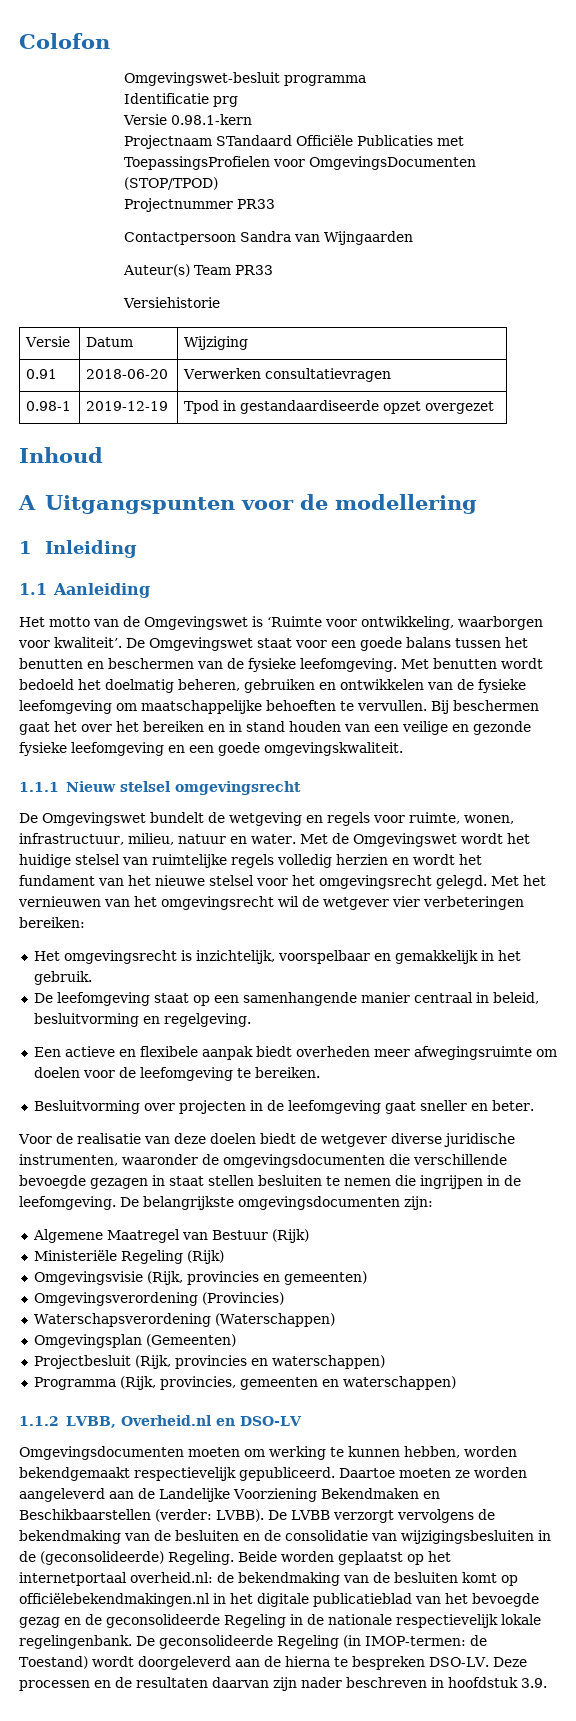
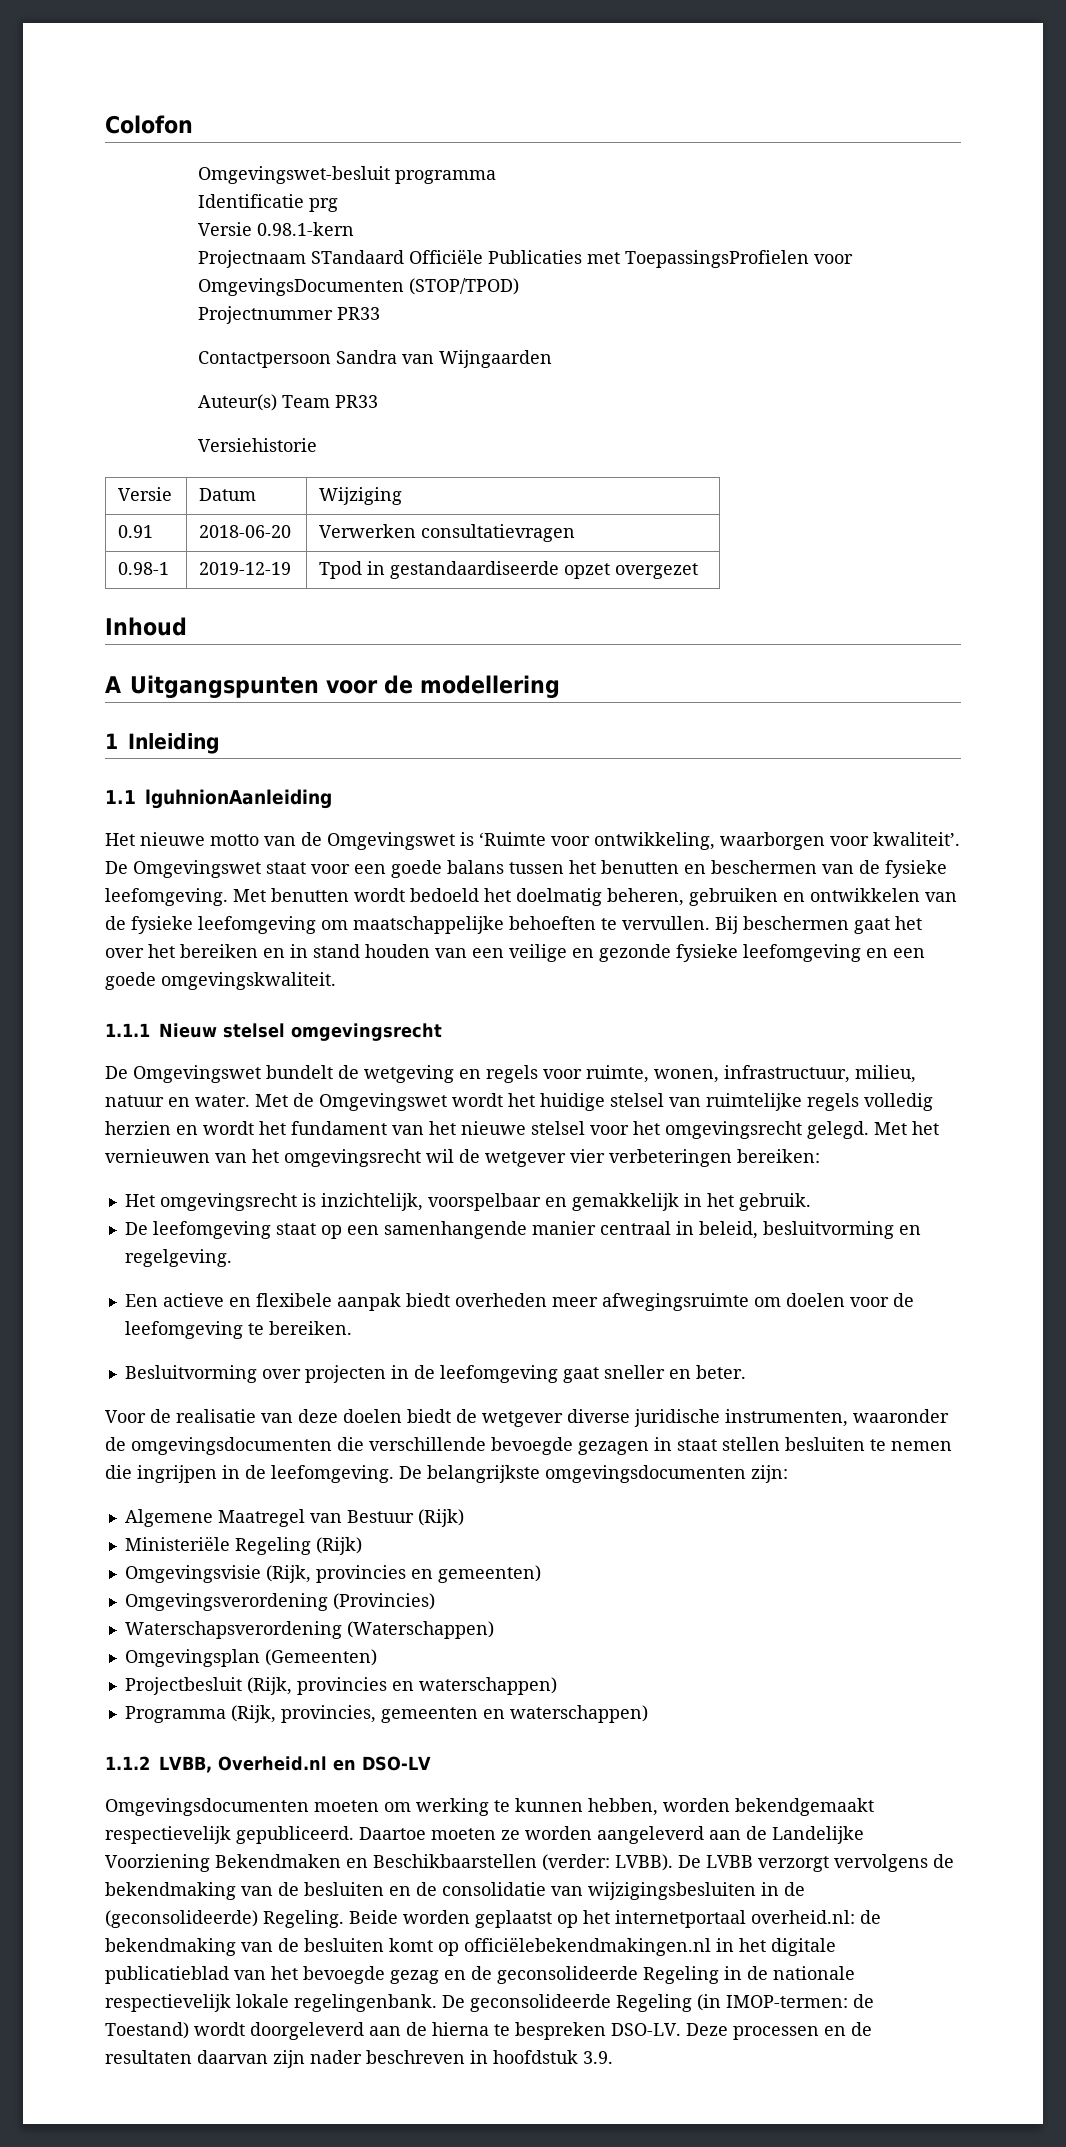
- 1.1 Aanleiding
- Het motto van de Omgevingswet is ‘Ruimte voor ontwikkeling, waarborgen voor kwaliteit’.
+ 1.1 lguhnionAanleiding
+ Het nieuwe motto van de Omgevingswet is ‘Ruimte voor ontwikkeling, waarborgen voor kwaliteit’.

